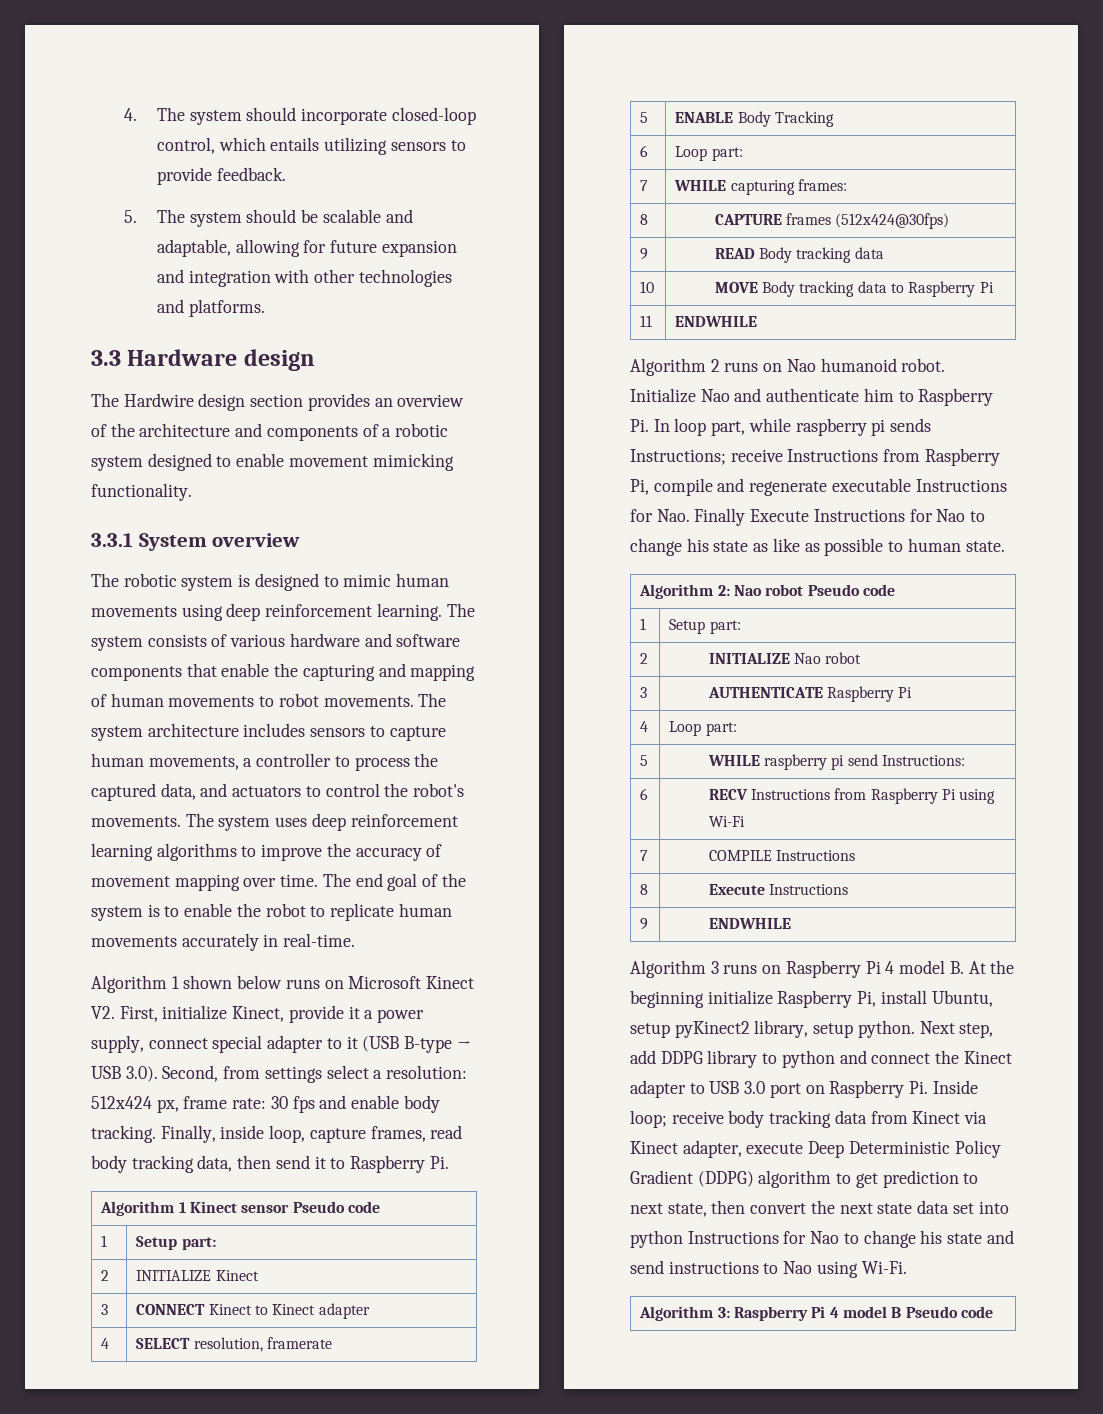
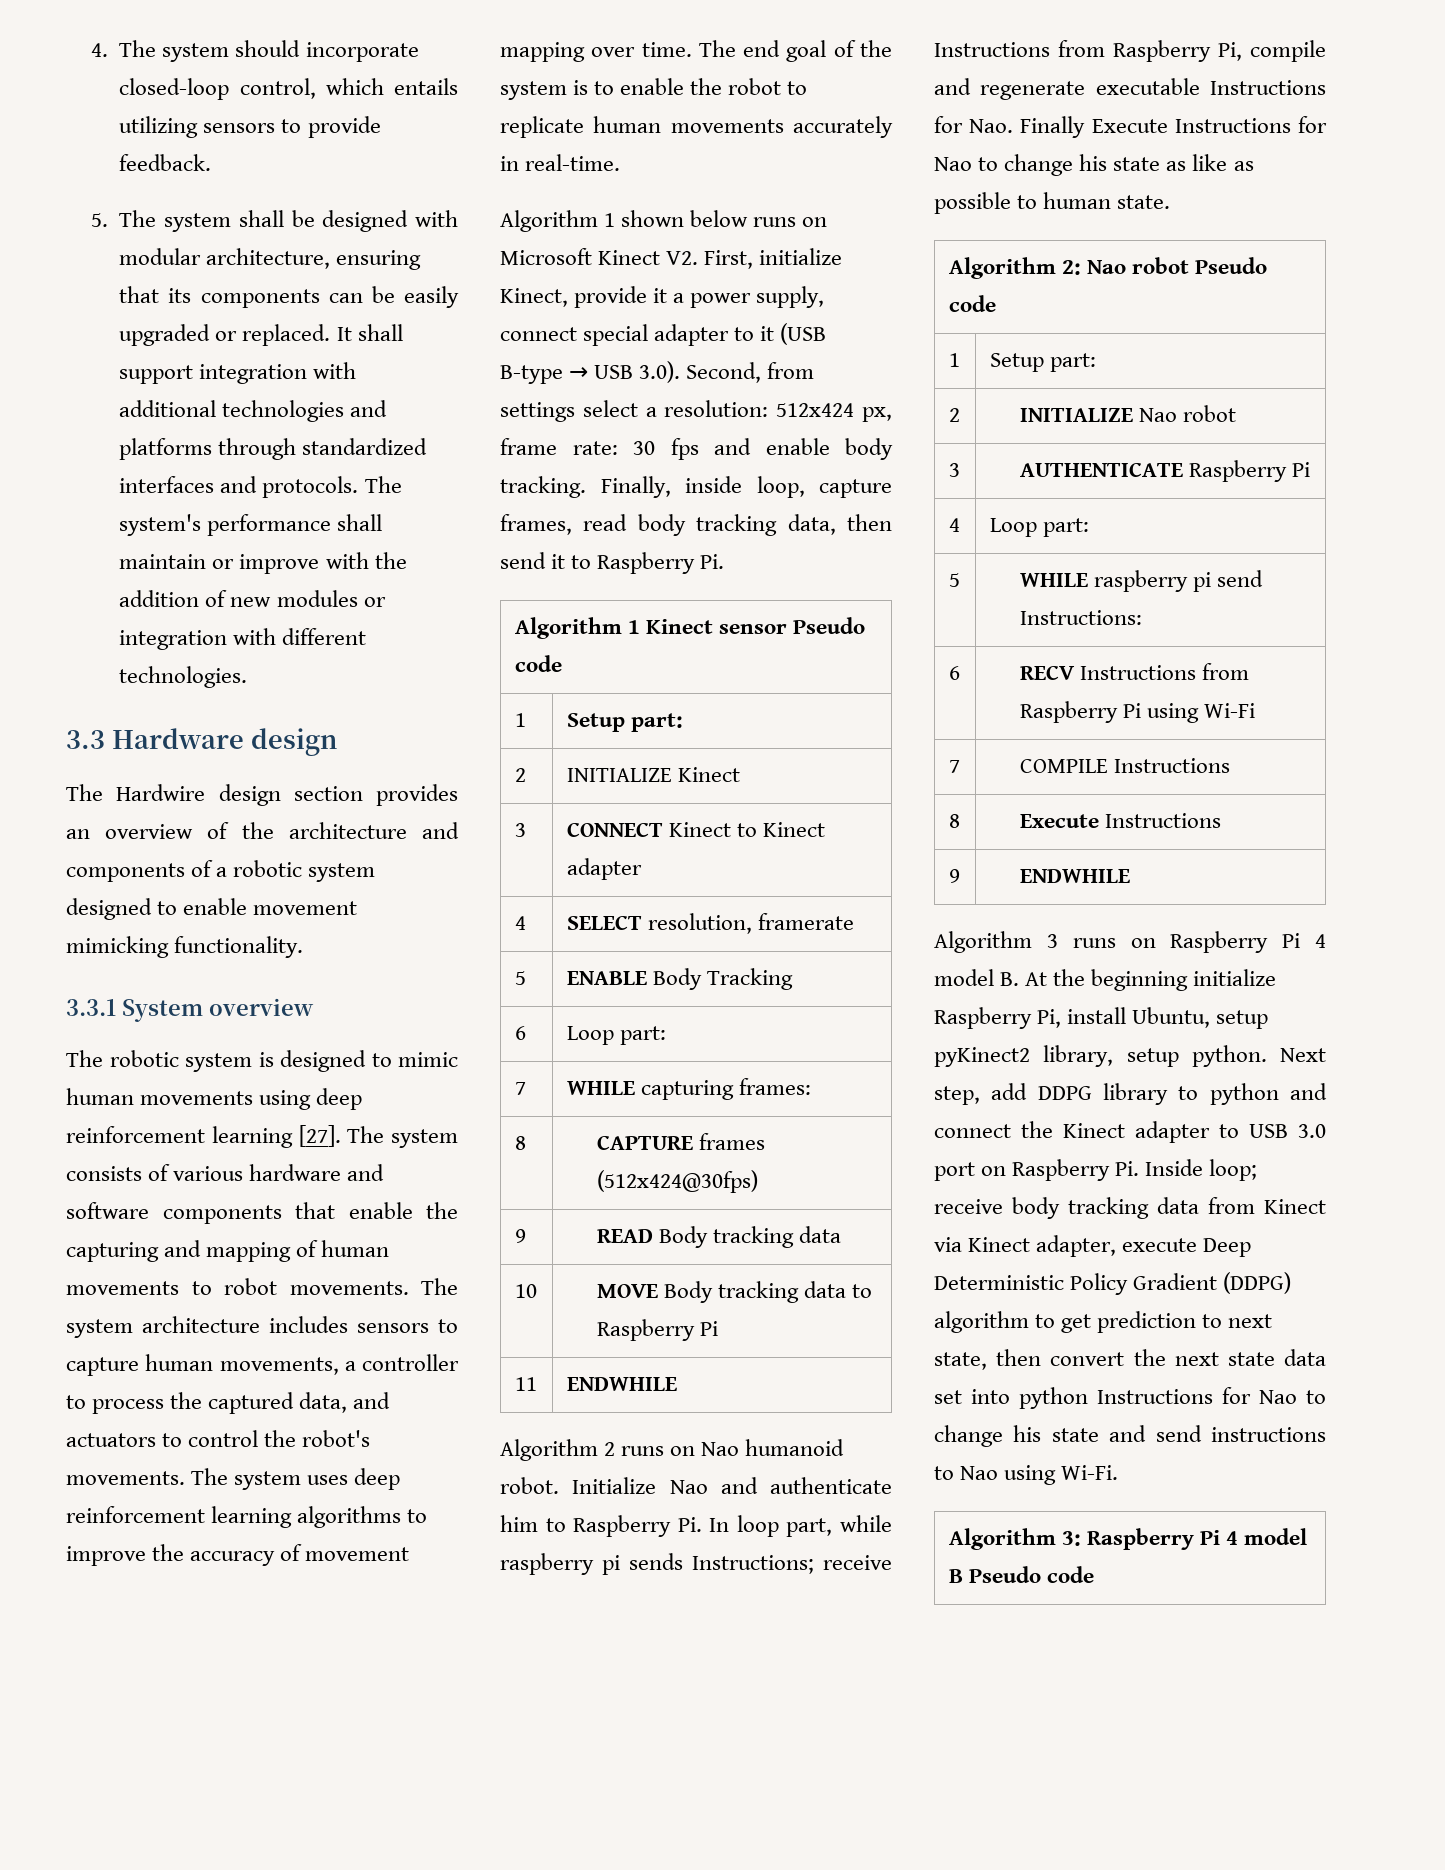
- 5. The system should be scalable and adaptable, allowing for future expansion and integration with other technologies and platforms.
+ 5. The system shall be designed with modular architecture, ensuring that its components can be easily upgraded or replaced. It shall support integration with additional technologies and platforms through standardized interfaces and protocols. The system's performance shall maintain or improve with the addition of new modules or integration with different technologies.
- The robotic system is designed to mimic human movements using deep reinforcement learning.
+ The robotic system is designed to mimic human movements using deep reinforcement learning [27].

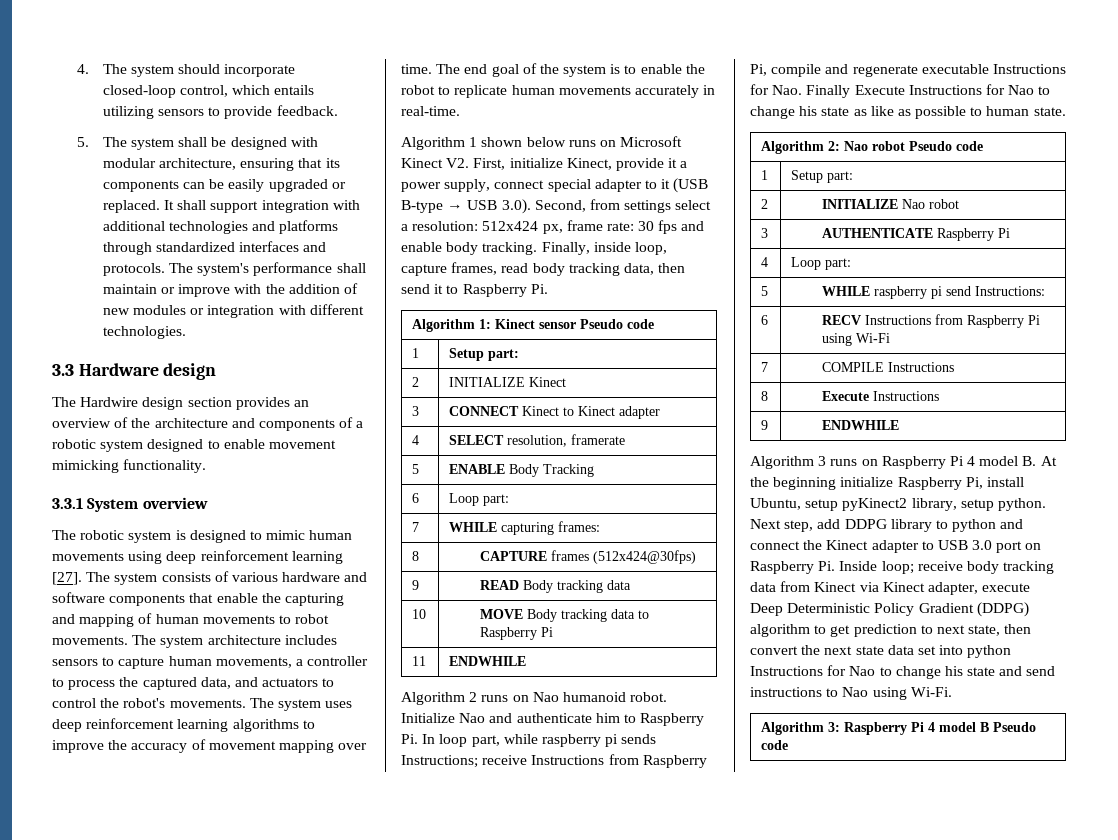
- Algorithm 1 Kinect sensor Pseudo code
+ Algorithm 1: Kinect sensor Pseudo code

